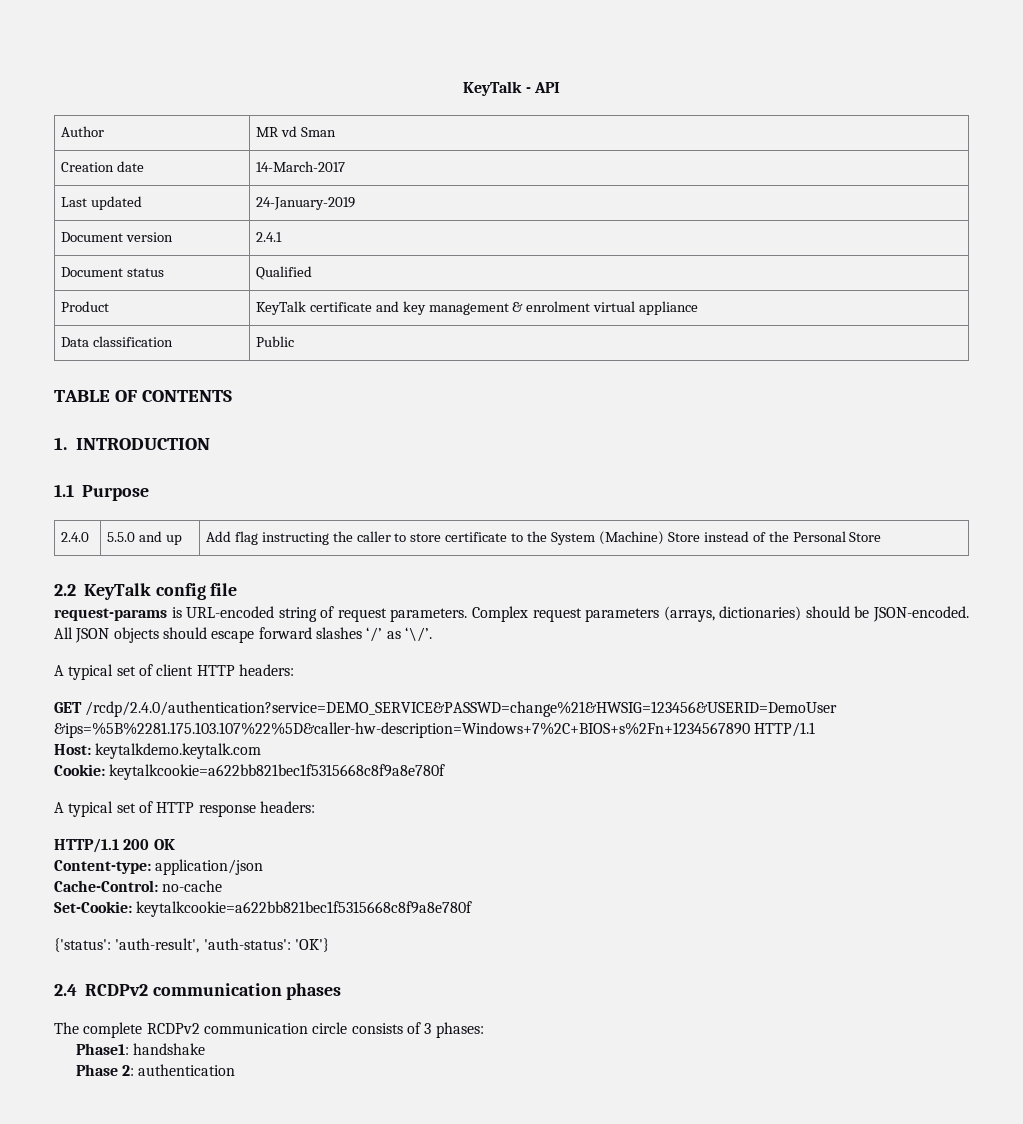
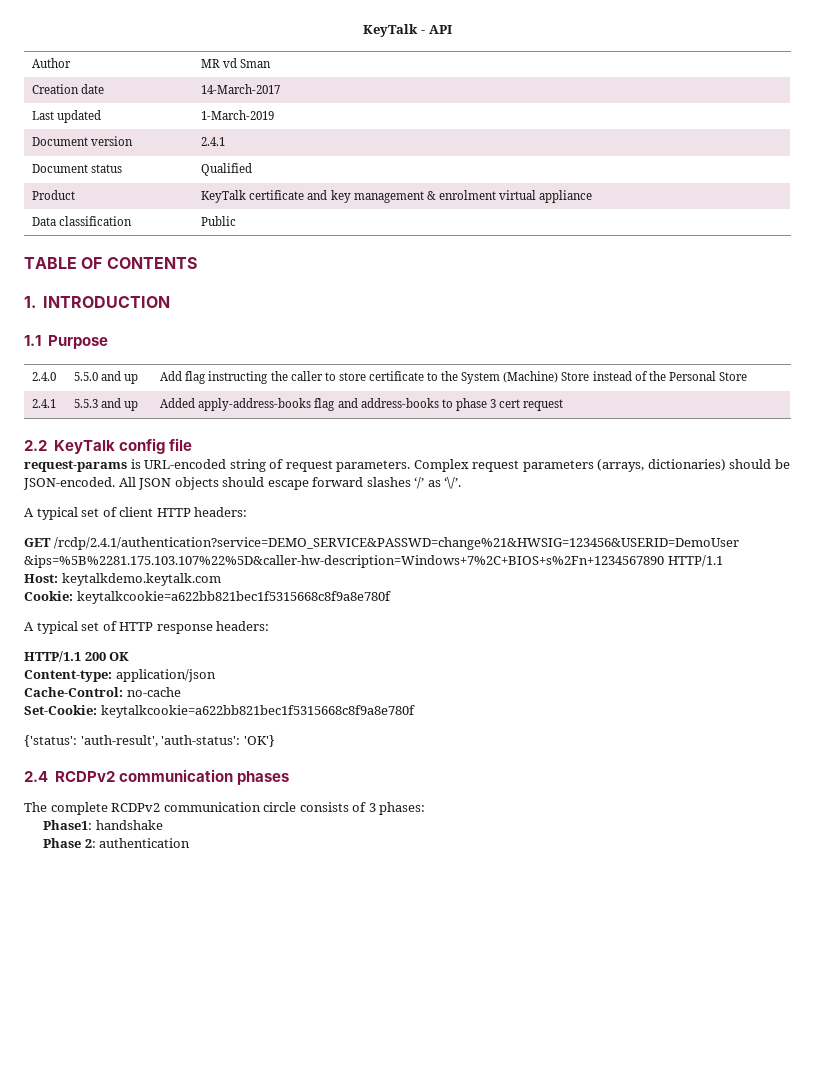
- Last updated | 24-January-2019
+ Last updated | 1-March-2019
+ 2.4.1 | 5.5.3 and up | Added apply-address-books flag and address-books to phase 3 cert request
- GET /rcdp/2.4.0/authentication?service=DEMO_SERVICE&PASSWD=change%21&HWSIG=123456&USERID=DemoUser &ips=%5B%2281.175.103.107%22%5D&caller-hw-description=Windows+7%2C+BIOS+s%2Fn+1234567890 HTTP/1.1
+ GET /rcdp/2.4.1/authentication?service=DEMO_SERVICE&PASSWD=change%21&HWSIG=123456&USERID=DemoUser &ips=%5B%2281.175.103.107%22%5D&caller-hw-description=Windows+7%2C+BIOS+s%2Fn+1234567890 HTTP/1.1

